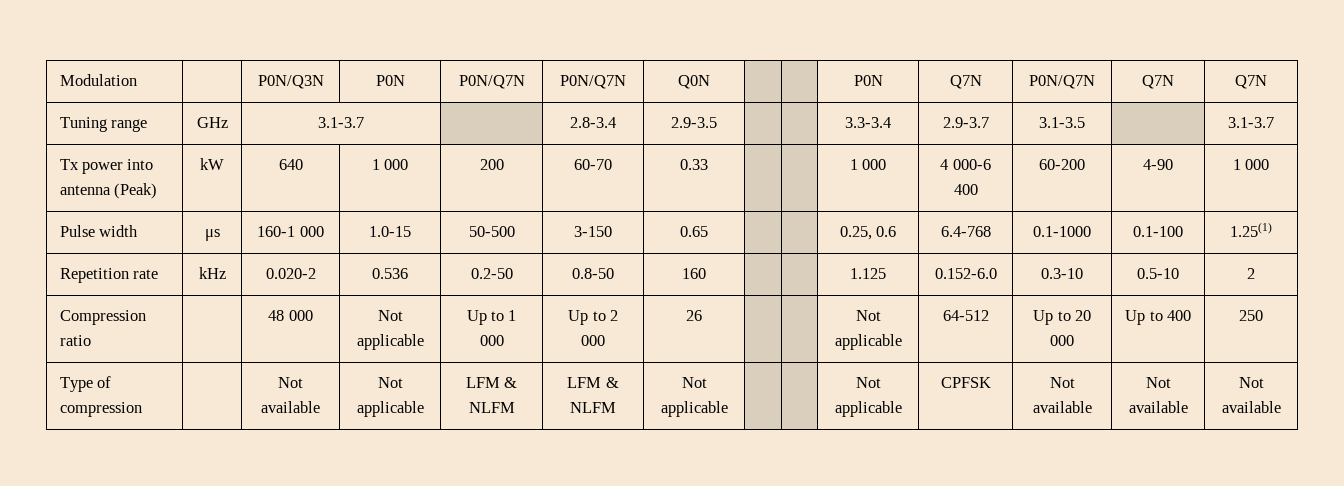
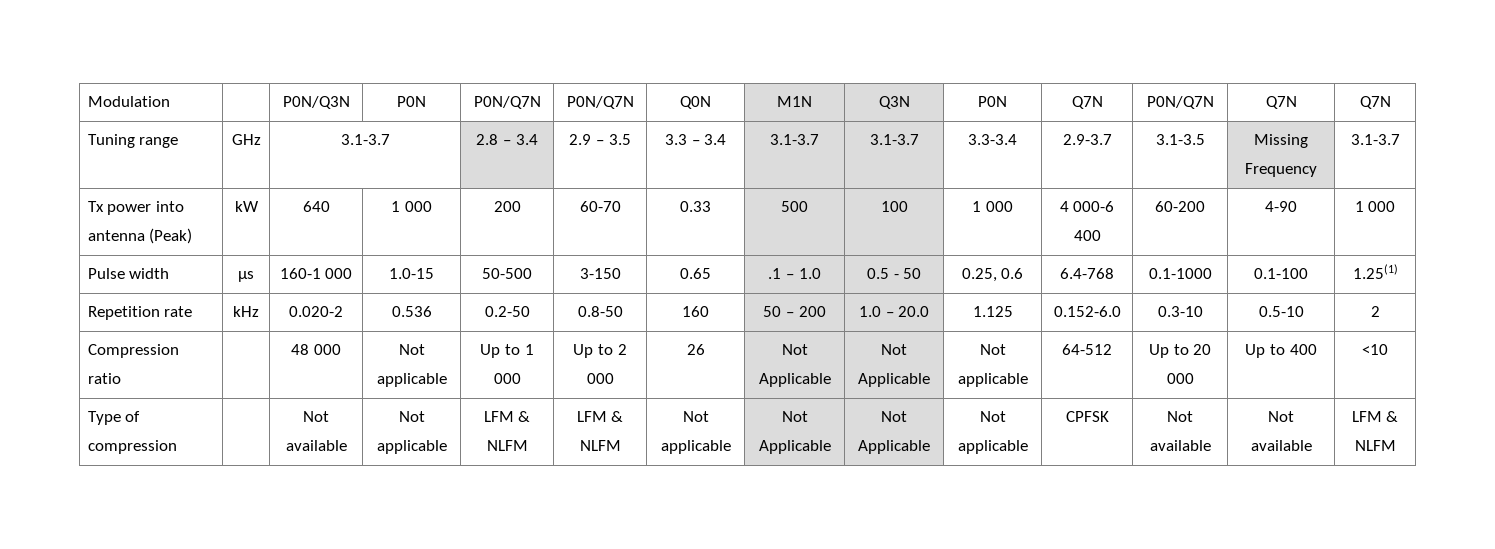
- Modulation | | P0N/Q3N | P0N | P0N/Q7N | P0N/Q7N | Q0N | | | P0N | Q7N | P0N/Q7N | Q7N | Q7N
+ Modulation | | P0N/Q3N | P0N | P0N/Q7N | P0N/Q7N | Q0N | M1N | Q3N | P0N | Q7N | P0N/Q7N | Q7N | Q7N
- Tuning range | GHz | 3.1-3.7 | | 2.8-3.4 | 2.9-3.5 | | | 3.3-3.4 | 2.9-3.7 | 3.1-3.5 | | 3.1-3.7
+ Tuning range | GHz | 3.1-3.7 | 2.8 – 3.4 | 2.9 – 3.5 | 3.3 – 3.4 | 3.1-3.7 | 3.1-3.7 | 3.3-3.4 | 2.9-3.7 | 3.1-3.5 | Missing Frequency | 3.1-3.7
- Tx power into antenna (Peak) | kW | 640 | 1 000 | 200 | 60-70 | 0.33 | | | 1 000 | 4 000-6 400 | 60-200 | 4-90 | 1 000
+ Tx power into antenna (Peak) | kW | 640 | 1 000 | 200 | 60-70 | 0.33 | 500 | 100 | 1 000 | 4 000-6 400 | 60-200 | 4-90 | 1 000
- Pulse width | μs | 160-1 000 | 1.0-15 | 50-500 | 3-150 | 0.65 | | | 0.25, 0.6 | 6.4-768 | 0.1-1000 | 0.1-100 | 1.25(1)
+ Pulse width | μs | 160-1 000 | 1.0-15 | 50-500 | 3-150 | 0.65 | .1 – 1.0 | 0.5 - 50 | 0.25, 0.6 | 6.4-768 | 0.1-1000 | 0.1-100 | 1.25(1)
- Repetition rate | kHz | 0.020-2 | 0.536 | 0.2-50 | 0.8-50 | 160 | | | 1.125 | 0.152-6.0 | 0.3-10 | 0.5-10 | 2
+ Repetition rate | kHz | 0.020-2 | 0.536 | 0.2-50 | 0.8-50 | 160 | 50 – 200 | 1.0 – 20.0 | 1.125 | 0.152-6.0 | 0.3-10 | 0.5-10 | 2
- Compression ratio | | 48 000 | Not applicable | Up to 1 000 | Up to 2 000 | 26 | | | Not applicable | 64-512 | Up to 20 000 | Up to 400 | 250
+ Compression ratio | | 48 000 | Not applicable | Up to 1 000 | Up to 2 000 | 26 | Not Applicable | Not Applicable | Not applicable | 64-512 | Up to 20 000 | Up to 400 | <10
- Type of compression | | Not available | Not applicable | LFM & NLFM | LFM & NLFM | Not applicable | | | Not applicable | CPFSK | Not available | Not available | Not available
+ Type of compression | | Not available | Not applicable | LFM & NLFM | LFM & NLFM | Not applicable | Not Applicable | Not Applicable | Not applicable | CPFSK | Not available | Not available | LFM & NLFM

